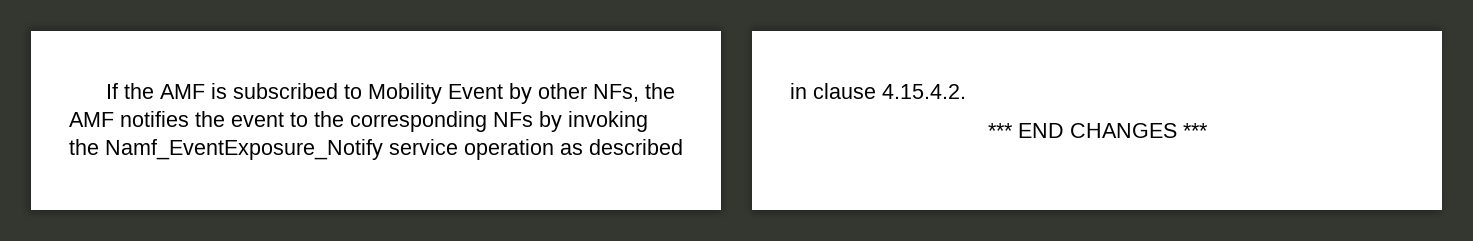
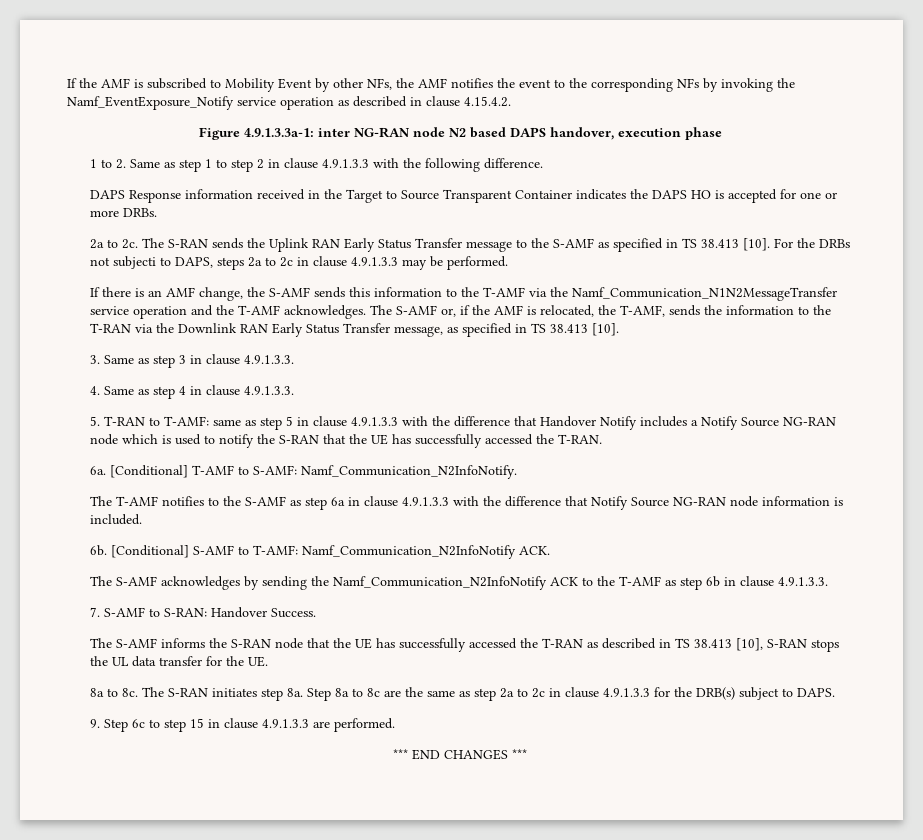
+ Figure 4.9.1.3.3a-1: inter NG-RAN node N2 based DAPS handover, execution phase
+ 1 to 2. Same as step 1 to step 2 in clause 4.9.1.3.3 with the following difference.
+ DAPS Response information received in the Target to Source Transparent Container indicates the DAPS HO is accepted for one or more DRBs.
+ 2a to 2c. The S-RAN sends the Uplink RAN Early Status Transfer message to the S-AMF as specified in TS 38.413 [10]. For the DRBs not subjecti to DAPS, steps 2a to 2c in clause 4.9.1.3.3 may be performed.
+ If there is an AMF change, the S-AMF sends this information to the T-AMF via the Namf_Communication_N1N2MessageTransfer service operation and the T-AMF acknowledges. The S-AMF or, if the AMF is relocated, the T-AMF, sends the information to the T-RAN via the Downlink RAN Early Status Transfer message, as specified in TS 38.413 [10].
+ 3. Same as step 3 in clause 4.9.1.3.3.
+ 4. Same as step 4 in clause 4.9.1.3.3.
+ 5. T-RAN to T-AMF: same as step 5 in clause 4.9.1.3.3 with the difference that Handover Notify includes a Notify Source NG-RAN node which is used to notify the S-RAN that the UE has successfully accessed the T-RAN.
+ 6a. [Conditional] T-AMF to S-AMF: Namf_Communication_N2InfoNotify.
+ The T-AMF notifies to the S-AMF as step 6a in clause 4.9.1.3.3 with the difference that Notify Source NG-RAN node information is included.
+ 6b. [Conditional] S-AMF to T-AMF: Namf_Communication_N2InfoNotify ACK.
+ The S-AMF acknowledges by sending the Namf_Communication_N2InfoNotify ACK to the T-AMF as step 6b in clause 4.9.1.3.3.
+ 7. S-AMF to S-RAN: Handover Success.
+ The S-AMF informs the S-RAN node that the UE has successfully accessed the T-RAN as described in TS 38.413 [10], S-RAN stops the UL data transfer for the UE.
+ 8a to 8c. The S-RAN initiates step 8a. Step 8a to 8c are the same as step 2a to 2c in clause 4.9.1.3.3 for the DRB(s) subject to DAPS.
+ 9. Step 6c to step 15 in clause 4.9.1.3.3 are performed.

